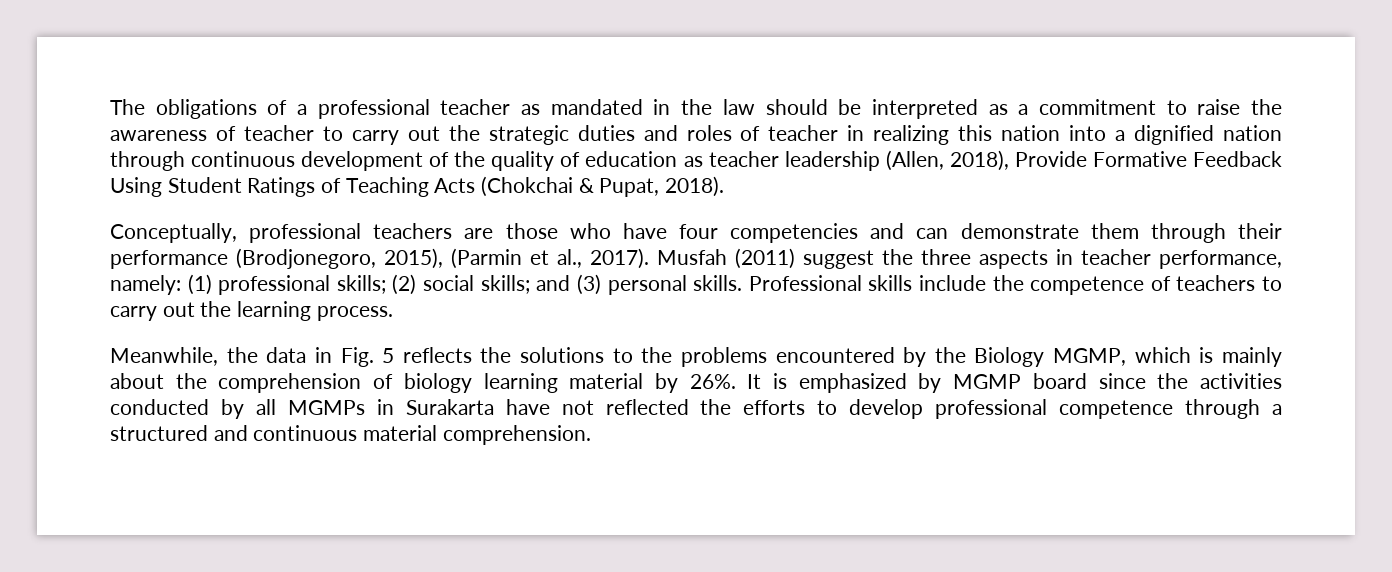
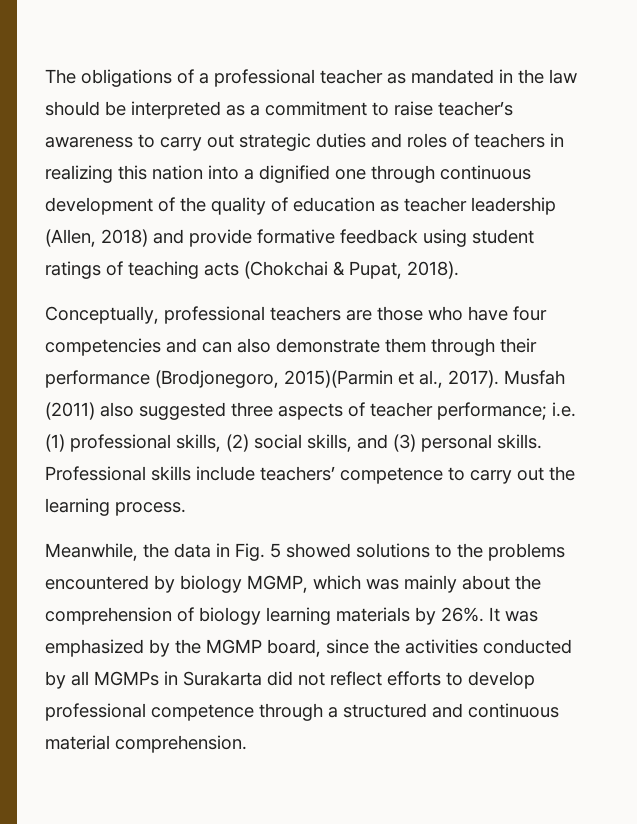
- The obligations of a professional teacher as mandated in the law should be interpreted as a commitment to raise the awareness of teacher to carry out the strategic duties and roles of teacher in realizing this nation into a dignified nation through continuous development of the quality of education as teacher leadership (Allen, 2018), Provide Formative Feedback Using Student Ratings of Teaching Acts (Chokchai & Pupat, 2018).
+ The obligations of a professional teacher as mandated in the law should be interpreted as a commitment to raise teacher’s awareness to carry out strategic duties and roles of teachers in realizing this nation into a dignified one through continuous development of the quality of education as teacher leadership (Allen, 2018) and provide formative feedback using student ratings of teaching acts (Chokchai & Pupat, 2018).
- Conceptually, professional teachers are those who have four competencies and can demonstrate them through their performance (Brodjonegoro, 2015), (Parmin et al., 2017).
+ Conceptually, professional teachers are those who have four competencies and can also demonstrate them through their performance (Brodjonegoro, 2015)(Parmin et al., 2017).
- Musfah (2011) suggest the three aspects in teacher performance, namely: (1) professional skills; (2) social skills; and (3) personal skills.
+ Musfah (2011) also suggested three aspects of teacher performance; i.e. (1) professional skills, (2) social skills, and (3) personal skills.
- Professional skills include the competence of teachers to carry out the learning process.
+ Professional skills include teachers’ competence to carry out the learning process.
- Meanwhile, the data in Fig. 5 reflects the solutions to the problems encountered by the Biology MGMP, which is mainly about the comprehension of biology learning material by 26%.
+ Meanwhile, the data in Fig. 5 showed solutions to the problems encountered by biology MGMP, which was mainly about the comprehension of biology learning materials by 26%.
- It is emphasized by MGMP board since the activities conducted by all MGMPs in Surakarta have not reflected the efforts to develop professional competence through a structured and continuous material comprehension.
+ It was emphasized by the MGMP board, since the activities conducted by all MGMPs in Surakarta did not reflect efforts to develop professional competence through a structured and continuous material comprehension.

